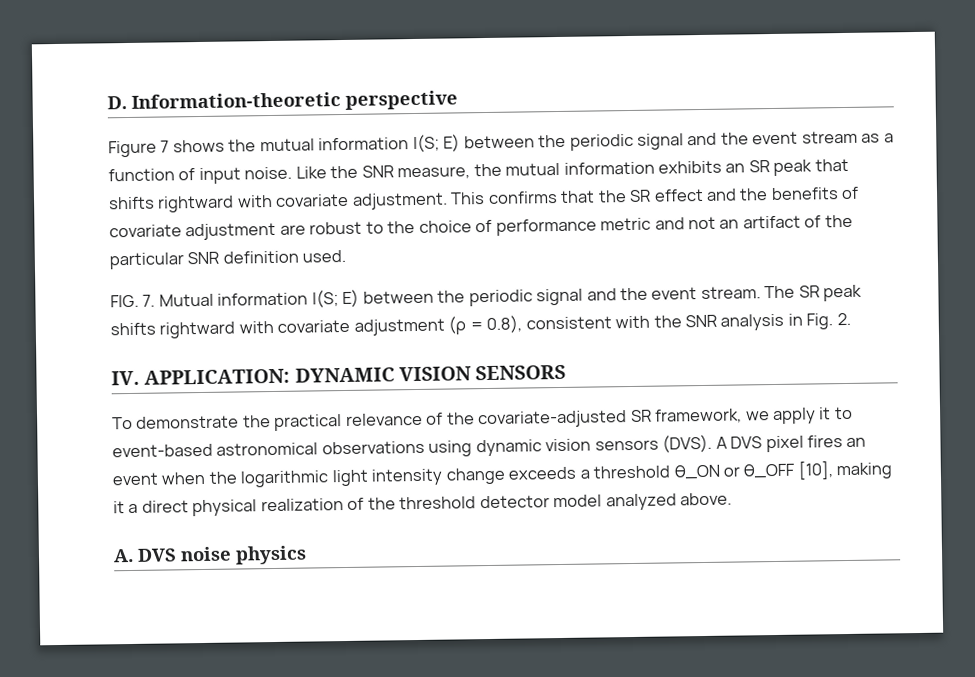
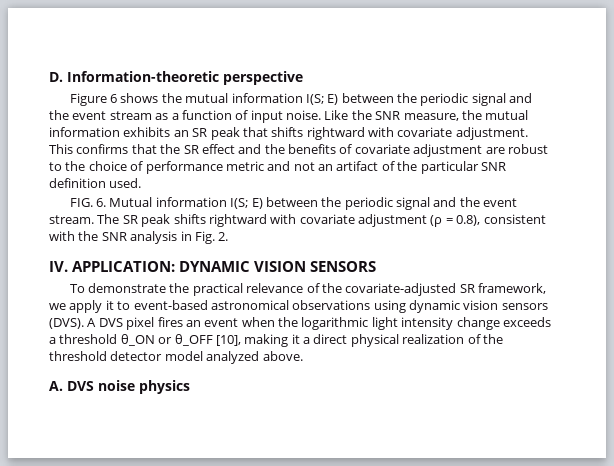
- Figure 7 shows the mutual information I(S; E) between the periodic signal and the event stream as a function of input noise.
+ Figure 6 shows the mutual information I(S; E) between the periodic signal and the event stream as a function of input noise.
- FIG. 7. Mutual information I(S; E) between the periodic signal and the event stream.
+ FIG. 6. Mutual information I(S; E) between the periodic signal and the event stream.

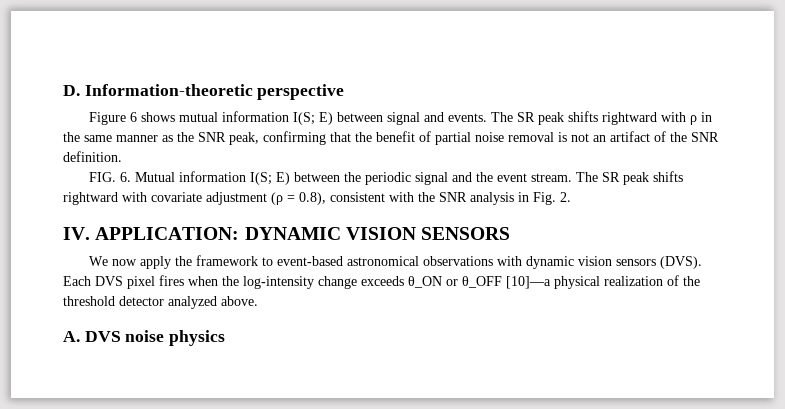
- Figure 6 shows the mutual information I(S; E) between the periodic signal and the event stream as a function of input noise. Like the SNR measure, the mutual information exhibits an SR peak that shifts rightward with covariate adjustment. This confirms that the SR effect and the benefits of covariate adjustment are robust to the choice of performance metric and not an artifact of the particular SNR definition used.
+ Figure 6 shows mutual information I(S; E) between signal and events. The SR peak shifts rightward with ρ in the same manner as the SNR peak, confirming that the benefit of partial noise removal is not an artifact of the SNR definition.
- To demonstrate the practical relevance of the covariate-adjusted SR framework, we apply it to event-based astronomical observations using dynamic vision sensors (DVS).
+ We now apply the framework to event-based astronomical observations with dynamic vision sensors (DVS).
- A DVS pixel fires an event when the logarithmic light intensity change exceeds a threshold θ_ON or θ_OFF [10], making it a direct physical realization of the threshold detector model analyzed above.
+ Each DVS pixel fires when the log-intensity change exceeds θ_ON or θ_OFF [10]—a physical realization of the threshold detector analyzed above.

